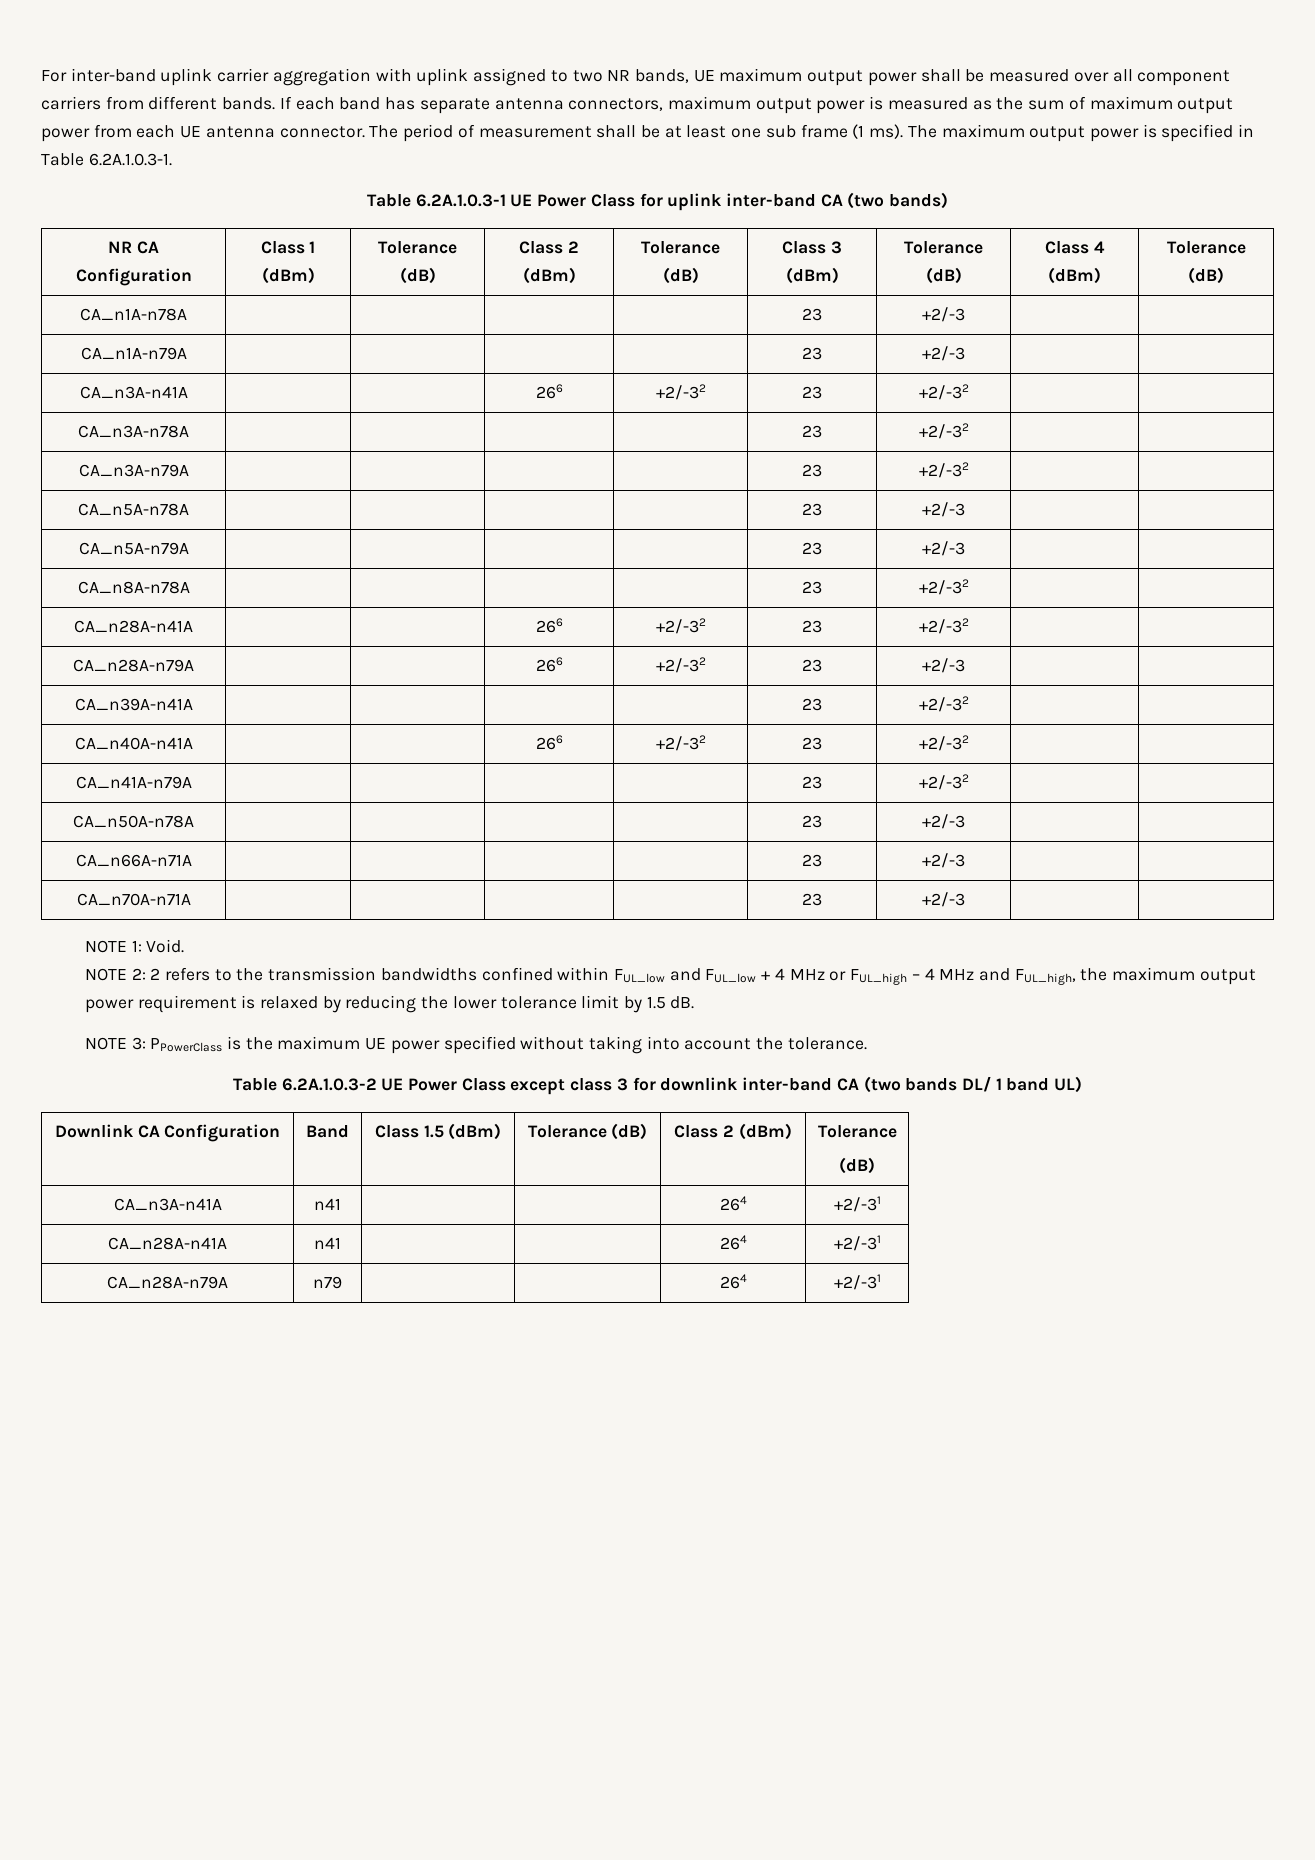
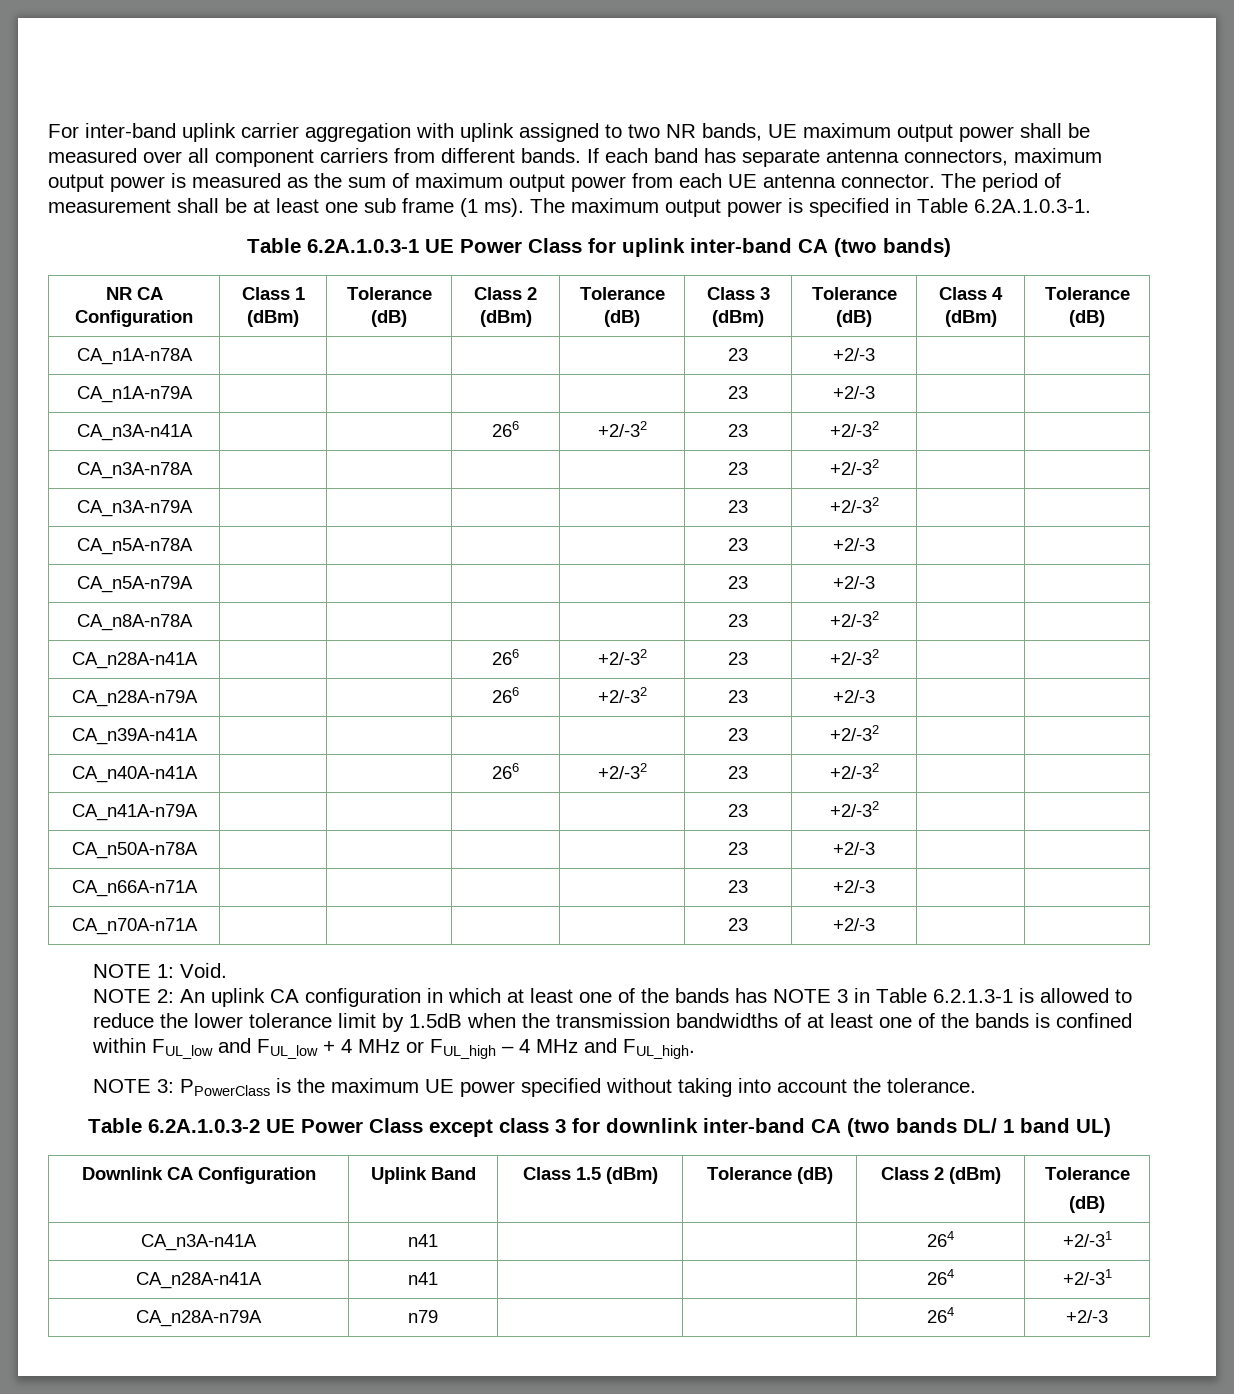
- NOTE 2: 2 refers to the transmission bandwidths confined within FUL_low and FUL_low + 4 MHz or FUL_high – 4 MHz and FUL_high, the maximum output power requirement is relaxed by reducing the lower tolerance limit by 1.5 dB.
+ NOTE 2: An uplink CA configuration in which at least one of the bands has NOTE 3 in Table 6.2.1.3-1 is allowed to reduce the lower tolerance limit by 1.5dB when the transmission bandwidths of at least one of the bands is confined within FUL_low and FUL_low + 4 MHz or FUL_high – 4 MHz and FUL_high.
- Downlink CA Configuration | Band | Class 1.5 (dBm) | Tolerance (dB) | Class 2 (dBm) | Tolerance
+ Downlink CA Configuration | Uplink Band | Class 1.5 (dBm) | Tolerance (dB) | Class 2 (dBm) | Tolerance
- CA_n28A-n79A | n79 | | | 264 | +2/-31
+ CA_n28A-n79A | n79 | | | 264 | +2/-3

